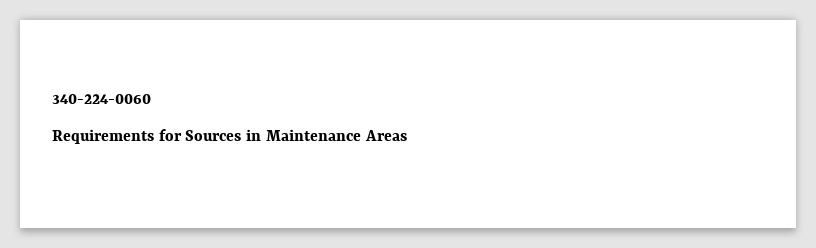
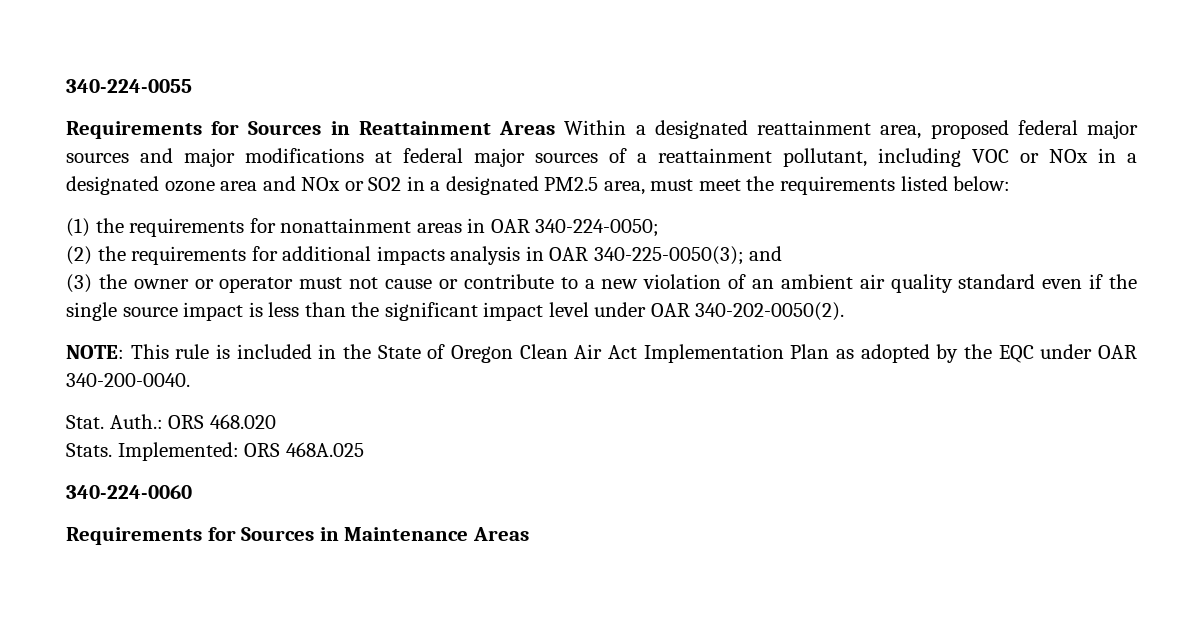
+ 340-224-0055
+ Requirements for Sources in Reattainment Areas Within a designated reattainment area, proposed federal major sources and major modifications at federal major sources of a reattainment pollutant, including VOC or NOx in a designated ozone area and NOx or SO2 in a designated PM2.5 area, must meet the requirements listed below:
+ (1) the requirements for nonattainment areas in OAR 340-224-0050;
+ (2) the requirements for additional impacts analysis in OAR 340-225-0050(3); and
+ (3) the owner or operator must not cause or contribute to a new violation of an ambient air quality standard even if the single source impact is less than the significant impact level under OAR 340-202-0050(2).
+ NOTE: This rule is included in the State of Oregon Clean Air Act Implementation Plan as adopted by the EQC under OAR 340-200-0040.
+ Stat. Auth.: ORS 468.020
+ Stats. Implemented: ORS 468A.025

